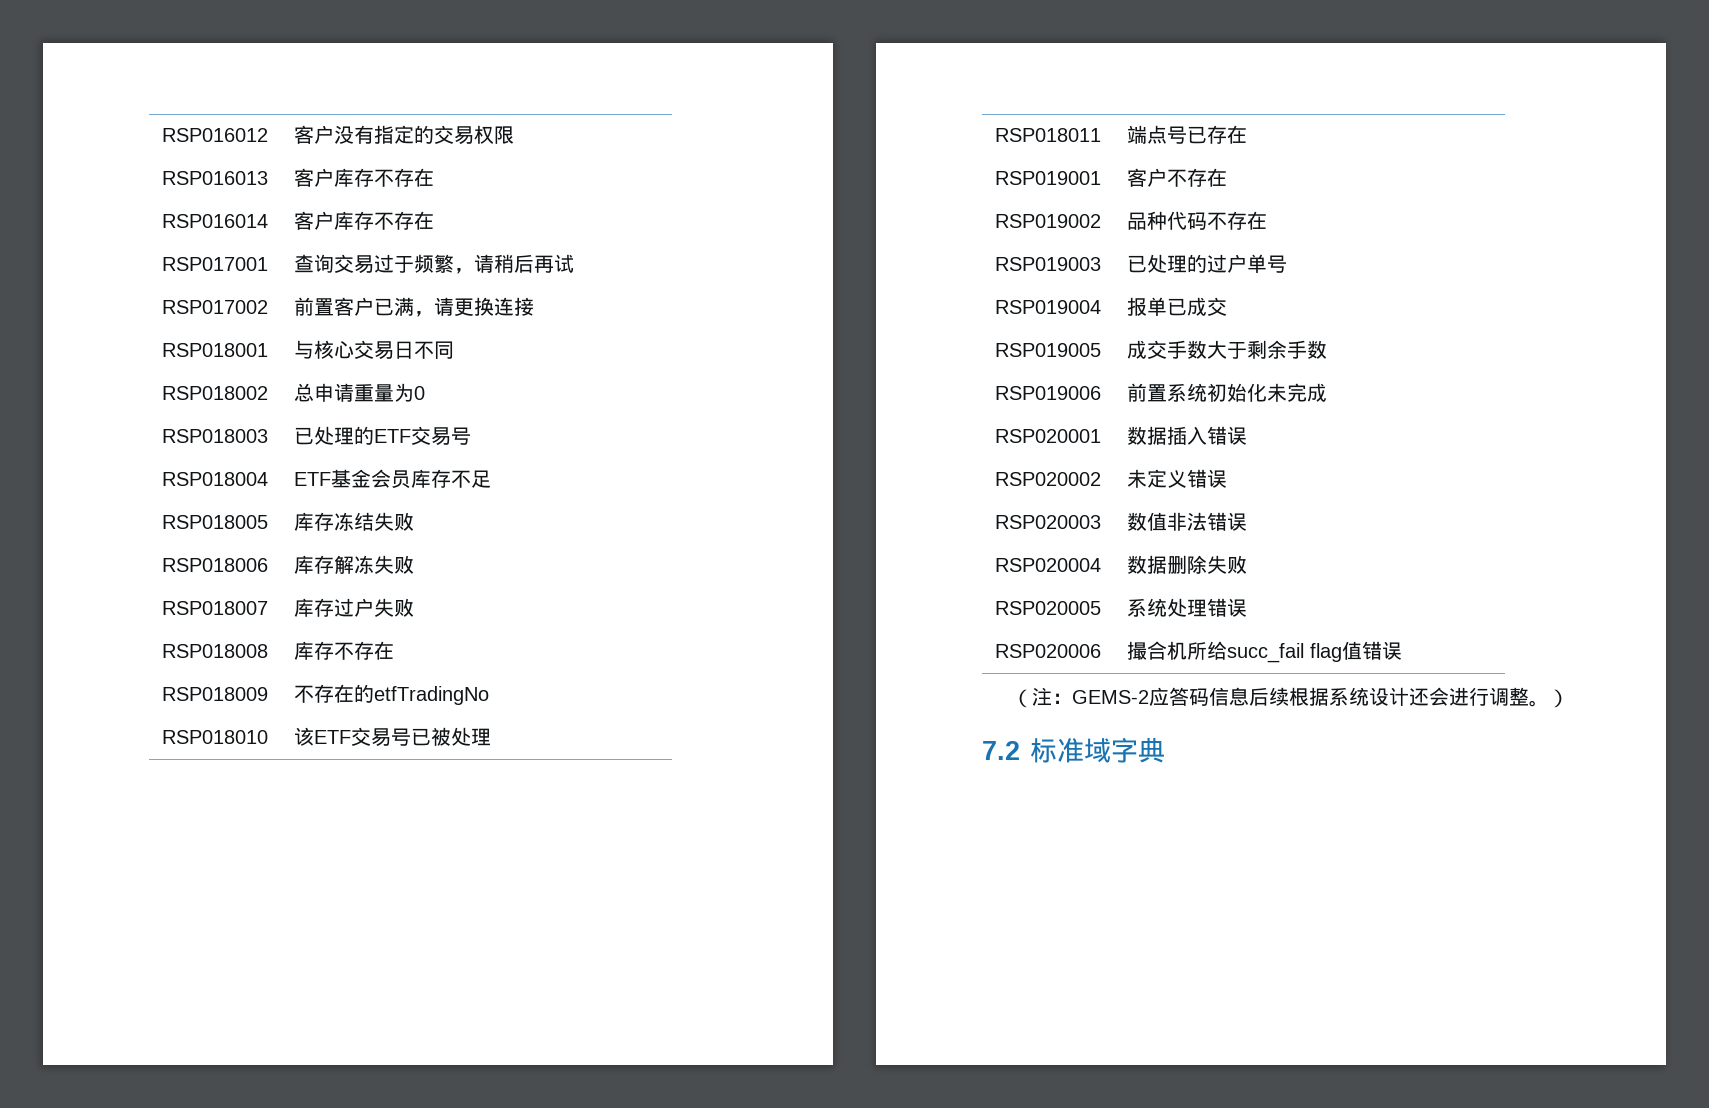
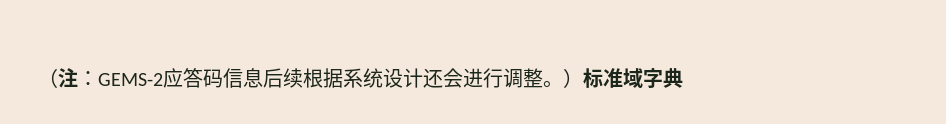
- RSP016012 | 客户没有指定的交易权限
- RSP016013 | 客户库存不存在
- RSP016014 | 客户库存不存在
- RSP017001 | 查询交易过于频繁，请稍后再试
- RSP017002 | 前置客户已满，请更换连接
- RSP018001 | 与核心交易日不同
- RSP018002 | 总申请重量为0
- RSP018003 | 已处理的ETF交易号
- RSP018004 | ETF基金会员库存不足
- RSP018005 | 库存冻结失败
- RSP018006 | 库存解冻失败
- RSP018007 | 库存过户失败
- RSP018008 | 库存不存在
- RSP018009 | 不存在的etfTradingNo
- RSP018010 | 该ETF交易号已被处理
- RSP018011 | 端点号已存在
- RSP019001 | 客户不存在
- RSP019002 | 品种代码不存在
- RSP019003 | 已处理的过户单号
- RSP019004 | 报单已成交
- RSP019005 | 成交手数大于剩余手数
- RSP019006 | 前置系统初始化未完成
- RSP020001 | 数据插入错误
- RSP020002 | 未定义错误
- RSP020003 | 数值非法错误
- RSP020004 | 数据删除失败
- RSP020005 | 系统处理错误
- RSP020006 | 撮合机所给succ_fail flag值错误
- （注：GEMS-2应答码信息后续根据系统设计还会进行调整。）
- 7.2标准域字典
+ （注：GEMS-2应答码信息后续根据系统设计还会进行调整。）标准域字典

